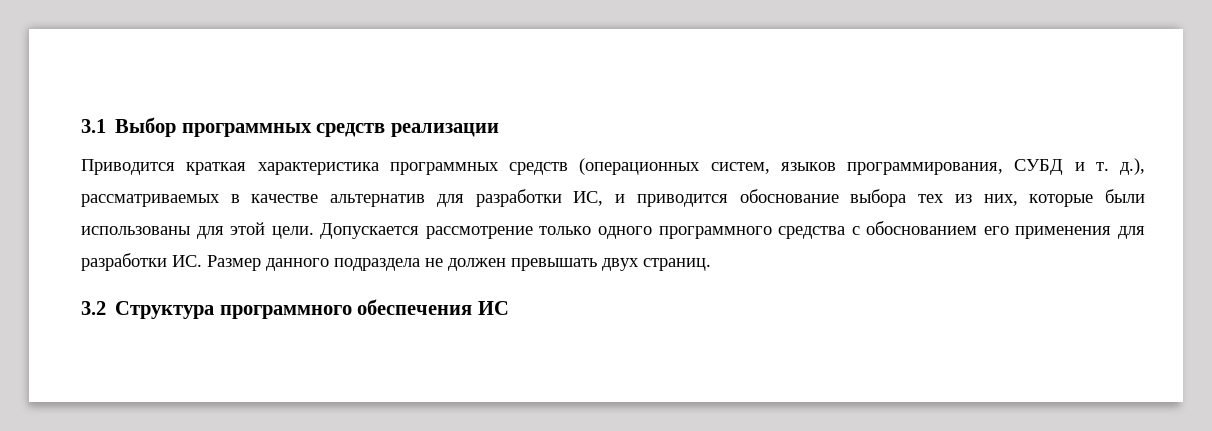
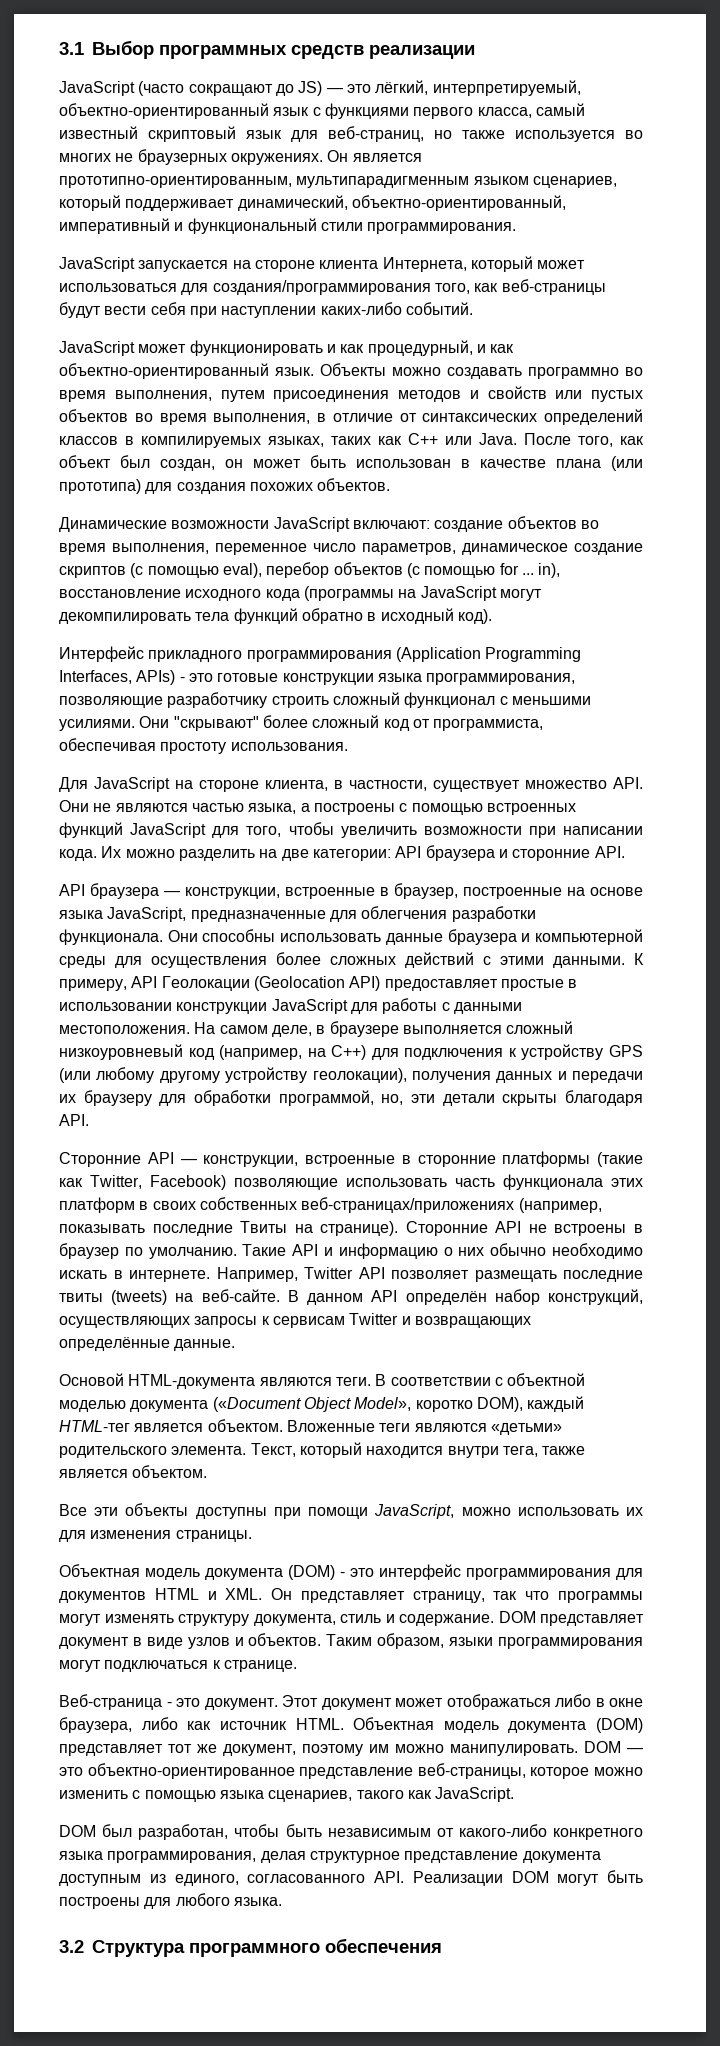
- Приводится краткая характеристика программных средств (операционных систем, языков программирования, СУБД и т. д.), рассматриваемых в качестве альтернатив для разработки ИС, и приводится обоснование выбора тех из них, которые были использованы для этой цели. Допускается рассмотрение только одного программного средства с обоснованием его применения для разработки ИС. Размер данного подраздела не должен превышать двух страниц.
+ JavaScript (часто сокращают до JS) — это лёгкий, интерпретируемый, объектно-ориентированный язык с функциями первого класса, самый известный скриптовый язык для веб-страниц, но также используется во многих не браузерных окружениях. Он является прототипно-ориентированным, мультипарадигменным языком сценариев, который поддерживает динамический, объектно-ориентированный, императивный и функциональный стили программирования.
+ JavaScript запускается на стороне клиента Интернета, который может использоваться для создания/программирования того, как веб-страницы будут вести себя при наступлении каких-либо событий.
+ JavaScript может функционировать и как процедурный, и как объектно-ориентированный язык. Объекты можно создавать программно во время выполнения, путем присоединения методов и свойств или пустых объектов во время выполнения, в отличие от синтаксических определений классов в компилируемых языках, таких как С++ или Java. После того, как объект был создан, он может быть использован в качестве плана (или прототипа) для создания похожих объектов.
+ Динамические возможности JavaScript включают: создание объектов во время выполнения, переменное число параметров, динамическое создание скриптов (с помощью eval), перебор объектов (с помощью for ... in), восстановление исходного кода (программы на JavaScript могут декомпилировать тела функций обратно в исходный код).
+ Интерфейс прикладного программирования (Application Programming Interfaces, APIs) - это готовые конструкции языка программирования, позволяющие разработчику строить сложный функционал с меньшими усилиями. Они "скрывают" более сложный код от программиста, обеспечивая простоту использования.
+ Для JavaScript на стороне клиента, в частности, существует множество API. Они не являются частью языка, а построены с помощью встроенных функций JavaScript для того, чтобы увеличить возможности при написании кода. Их можно разделить на две категории: API браузера и сторонние API.
+ API браузера — конструкции, встроенные в браузер, построенные на основе языка JavaScript, предназначенные для облегчения разработки функционала. Они способны использовать данные браузера и компьютерной среды для осуществления более сложных действий с этими данными. К примеру, API Геолокации (Geolocation API) предоставляет простые в использовании конструкции JavaScript для работы с данными местоположения. На самом деле, в браузере выполняется сложный низкоуровневый код (например, на C++) для подключения к устройству GPS (или любому другому устройству геолокации), получения данных и передачи их браузеру для обработки программой, но, эти детали скрыты благодаря API.
+ Сторонние API — конструкции, встроенные в сторонние платформы (такие как Twitter, Facebook) позволяющие использовать часть функционала этих платформ в своих собственных веб-страницах/приложениях (например, показывать последние Твиты на странице). Сторонние API не встроены в браузер по умолчанию. Такие API и информацию о них обычно необходимо искать в интернете. Например, Twitter API позволяет размещать последние твиты (tweets) на веб-сайте. В данном API определён набор конструкций, осуществляющих запросы к сервисам Twitter и возвращающих определённые данные.
+ Основой HTML-документа являются теги. В соответствии с объектной моделью документа («Document Object Model», коротко DOM), каждый HTML-тег является объектом. Вложенные теги являются «детьми» родительского элемента. Текст, который находится внутри тега, также является объектом.
+ Все эти объекты доступны при помощи JavaScript, можно использовать их для изменения страницы.
+ Объектная модель документа (DOM) - это интерфейс программирования для документов HTML и XML. Он представляет страницу, так что программы могут изменять структуру документа, стиль и содержание. DOM представляет документ в виде узлов и объектов. Таким образом, языки программирования могут подключаться к странице.
+ Веб-страница - это документ. Этот документ может отображаться либо в окне браузера, либо как источник HTML. Объектная модель документа (DOM) представляет тот же документ, поэтому им можно манипулировать. DOM — это объектно-ориентированное представление веб-страницы, которое можно изменить с помощью языка сценариев, такого как JavaScript.
+ DOM был разработан, чтобы быть независимым от какого-либо конкретного языка программирования, делая структурное представление документа доступным из единого, согласованного API. Реализации DOM могут быть построены для любого языка.
- 3.2 Структура программного обеспечения ИС
+ 3.2 Структура программного обеспечения

